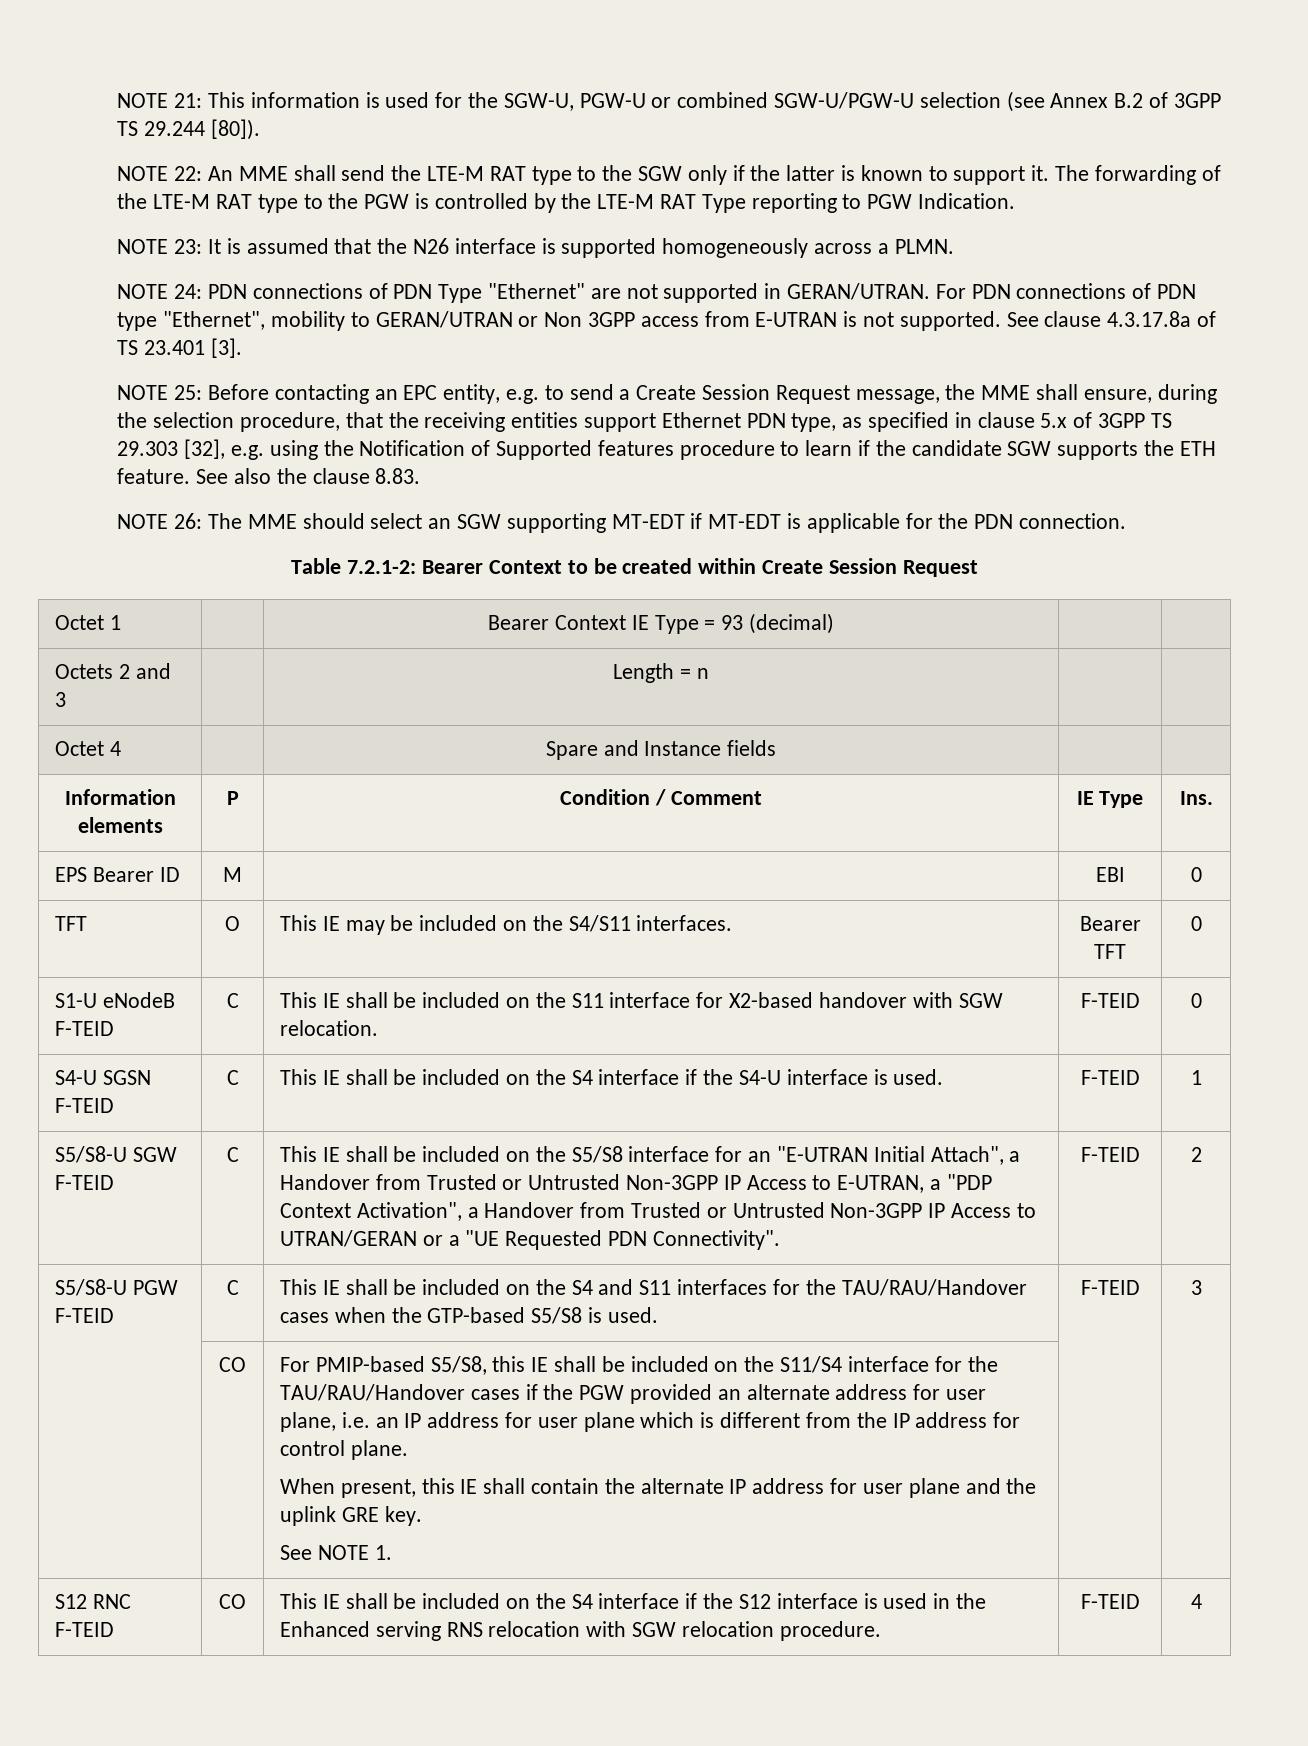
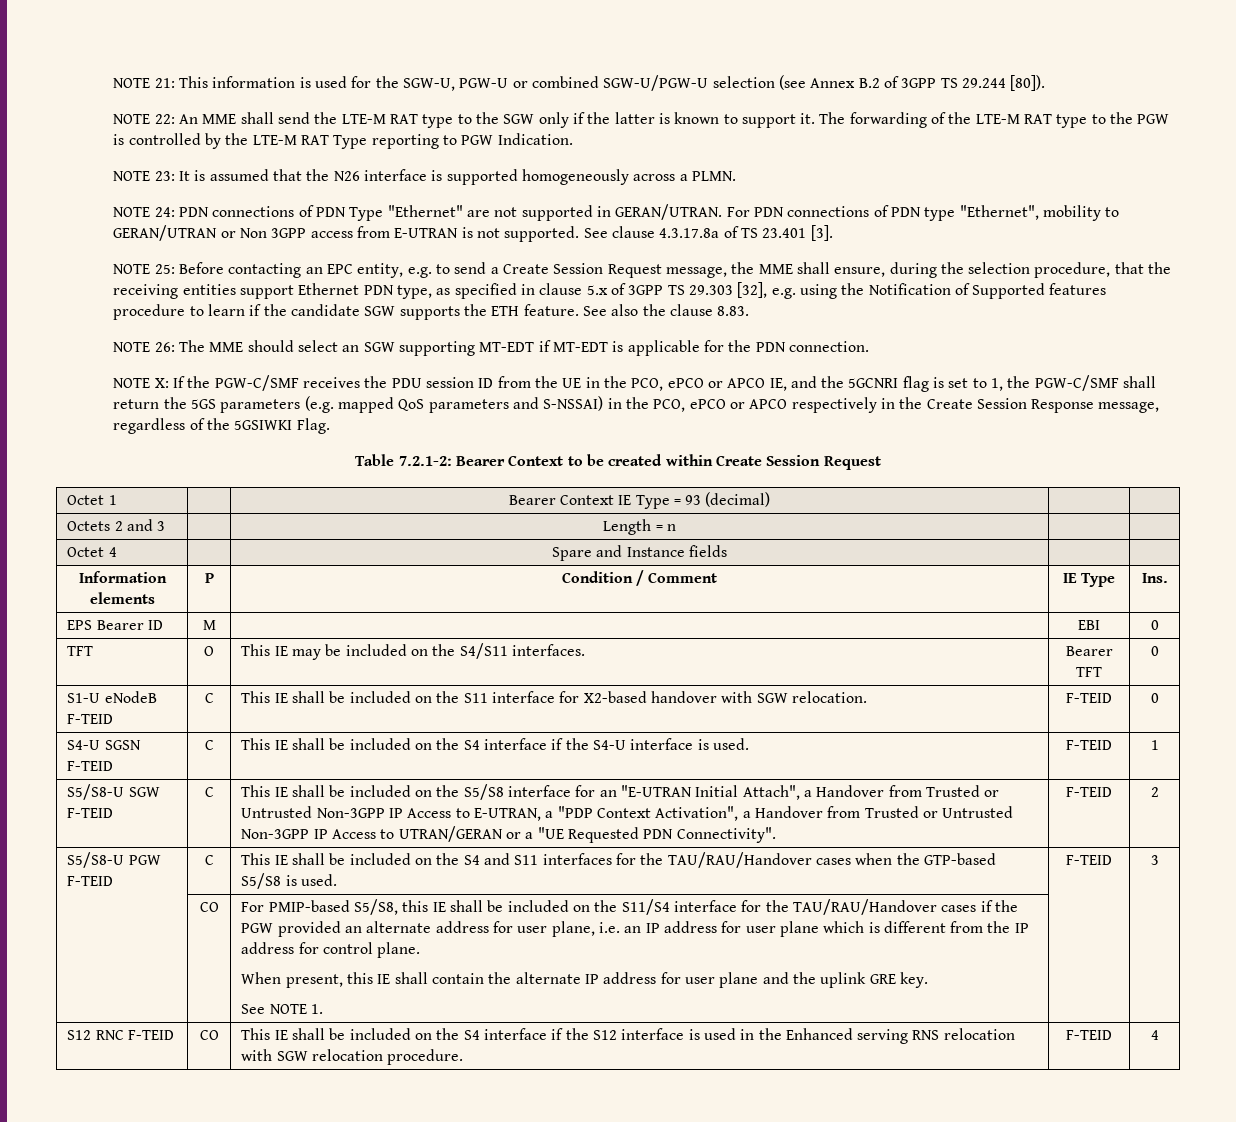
+ NOTE X: If the PGW-C/SMF receives the PDU session ID from the UE in the PCO, ePCO or APCO IE, and the 5GCNRI flag is set to 1, the PGW-C/SMF shall return the 5GS parameters (e.g. mapped QoS parameters and S-NSSAI) in the PCO, ePCO or APCO respectively in the Create Session Response message, regardless of the 5GSIWKI Flag.

